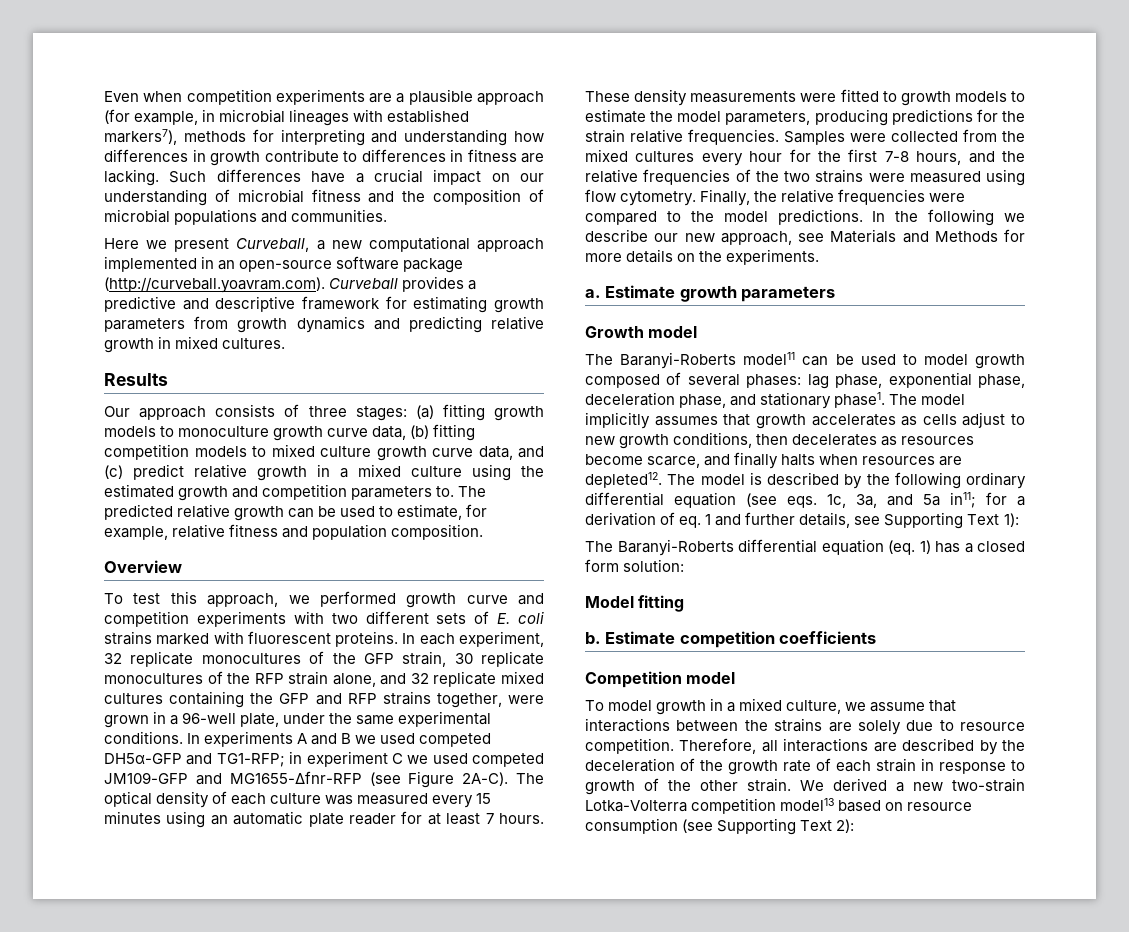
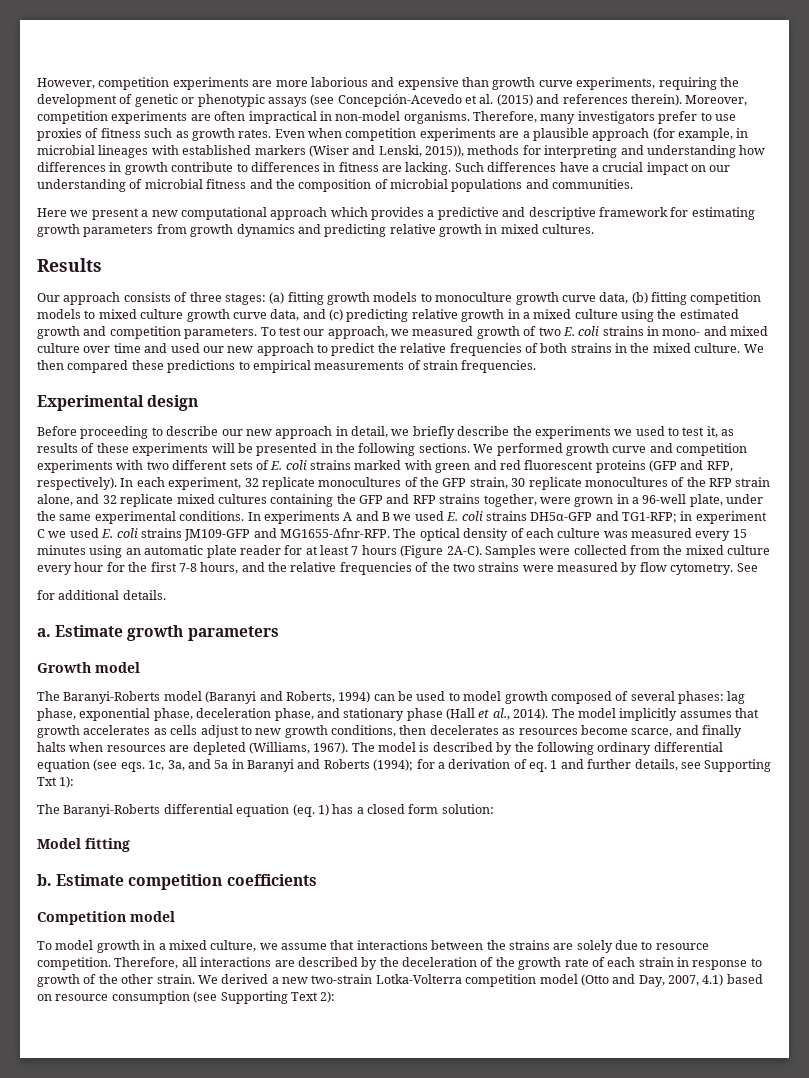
+ However, competition experiments are more laborious and expensive than growth curve experiments, requiring the development of genetic or phenotypic assays (see Concepción-Acevedo et al. (2015) and references therein). Moreover, competition experiments are often impractical in non-model organisms. Therefore, many investigators prefer to use proxies of fitness such as growth rates.
- Even when competition experiments are a plausible approach (for example, in microbial lineages with established markers7), methods for interpreting and understanding how differences in growth contribute to differences in fitness are lacking.
+ Even when competition experiments are a plausible approach (for example, in microbial lineages with established markers (Wiser and Lenski, 2015)), methods for interpreting and understanding how differences in growth contribute to differences in fitness are lacking.
- Here we present Curveball, a new computational approach implemented in an open-source software package (http://curveball.yoavram.com). Curveball provides a predictive and descriptive framework for estimating growth parameters from growth dynamics and predicting relative growth in mixed cultures.
+ Here we present a new computational approach which provides a predictive and descriptive framework for estimating growth parameters from growth dynamics and predicting relative growth in mixed cultures.
- Our approach consists of three stages: (a) fitting growth models to monoculture growth curve data, (b) fitting competition models to mixed culture growth curve data, and (c) predict relative growth in a mixed culture using the estimated growth and competition parameters to. The predicted relative growth can be used to estimate, for example, relative fitness and population composition.
- Overview
- To test this approach, we performed growth curve and competition experiments with two different sets of E. coli strains marked with fluorescent proteins.
+ Our approach consists of three stages: (a) fitting growth models to monoculture growth curve data, (b) fitting competition models to mixed culture growth curve data, and (c) predicting relative growth in a mixed culture using the estimated growth and competition parameters. To test our approach, we measured growth of two E. coli strains in mono- and mixed culture over time and used our new approach to predict the relative frequencies of both strains in the mixed culture. We then compared these predictions to empirical measurements of strain frequencies.
+ Experimental design
+ Before proceeding to describe our new approach in detail, we briefly describe the experiments we used to test it, as results of these experiments will be presented in the following sections. We performed growth curve and competition experiments with two different sets of E. coli strains marked with green and red fluorescent proteins (GFP and RFP, respectively).
- In experiments A and B we used competed DH5α-GFP and TG1-RFP; in experiment C we used competed JM109-GFP and MG1655-Δfnr-RFP (see Figure 2A-C).
+ In experiments A and B we used E. coli strains DH5α-GFP and TG1-RFP; in experiment C we used E. coli strains JM109-GFP and MG1655-Δfnr-RFP.
- The optical density of each culture was measured every 15 minutes using an automatic plate reader for at least 7 hours. These density measurements were fitted to growth models to estimate the model parameters, producing predictions for the strain relative frequencies.
+ The optical density of each culture was measured every 15 minutes using an automatic plate reader for at least 7 hours (Figure 2A-C).
- Samples were collected from the mixed cultures every hour for the first 7-8 hours, and the relative frequencies of the two strains were measured using flow cytometry.
+ Samples were collected from the mixed culture every hour for the first 7-8 hours, and the relative frequencies of the two strains were measured by flow cytometry.
- Finally, the relative frequencies were compared to the model predictions. In the following we describe our new approach, see Materials and Methods for more details on the experiments.
+ See
+ for additional details.
- The Baranyi-Roberts model11 can be used to model growth composed of several phases: lag phase, exponential phase, deceleration phase, and stationary phase1.
+ The Baranyi-Roberts model (Baranyi and Roberts, 1994) can be used to model growth composed of several phases: lag phase, exponential phase, deceleration phase, and stationary phase (Hall et al., 2014).
- The model implicitly assumes that growth accelerates as cells adjust to new growth conditions, then decelerates as resources become scarce, and finally halts when resources are depleted12.
+ The model implicitly assumes that growth accelerates as cells adjust to new growth conditions, then decelerates as resources become scarce, and finally halts when resources are depleted (Williams, 1967).
- 1c, 3a, and 5a in11; for a derivation of eq.
+ 1c, 3a, and 5a in Baranyi and Roberts (1994); for a derivation of eq.
- 1 and further details, see Supporting Text 1):
+ 1 and further details, see Supporting Txt 1):
- We derived a new two-strain Lotka-Volterra competition model13 based on resource consumption (see Supporting Text 2):
+ We derived a new two-strain Lotka-Volterra competition model (Otto and Day, 2007, 4.1) based on resource consumption (see Supporting Text 2):

